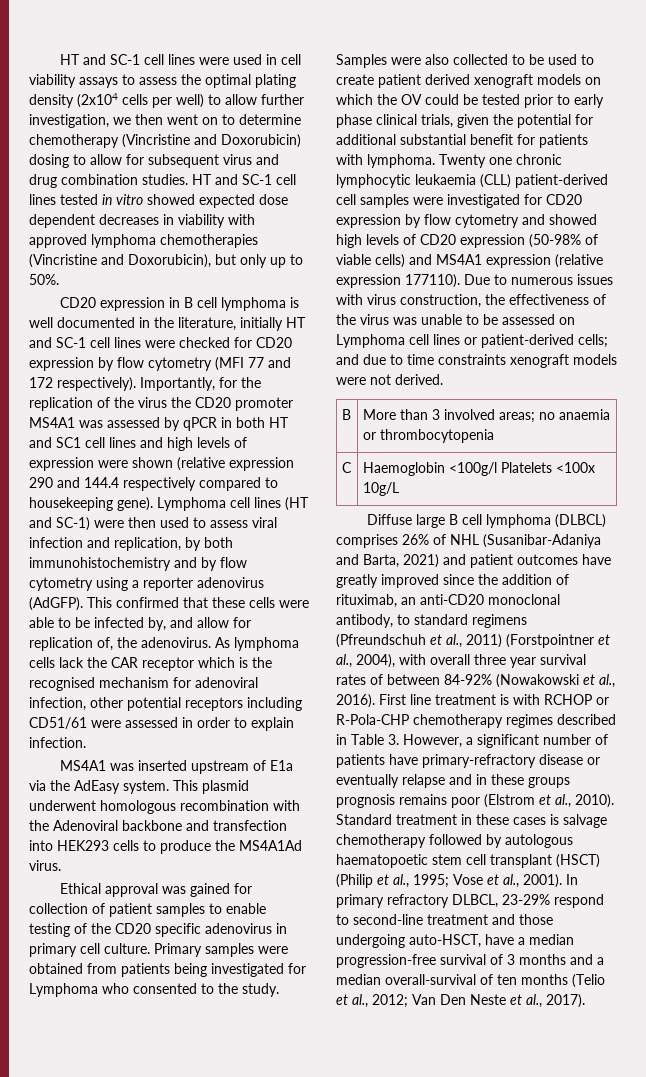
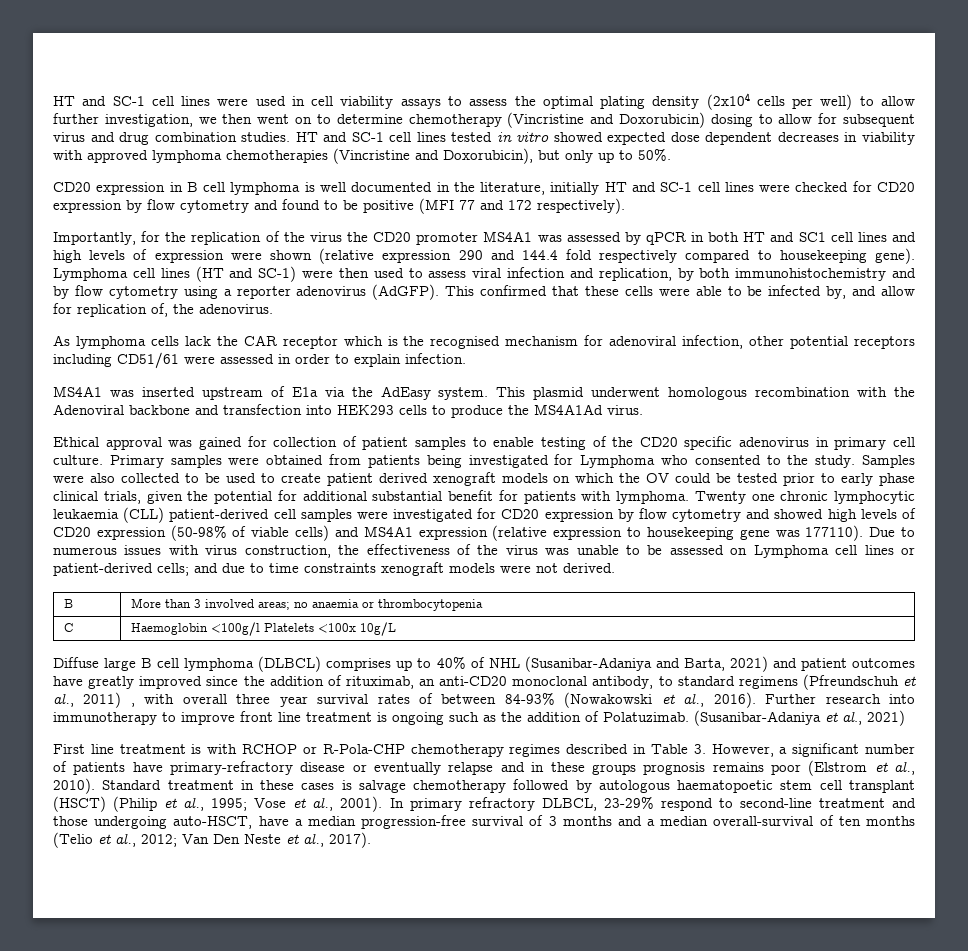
- CD20 expression in B cell lymphoma is well documented in the literature, initially HT and SC-1 cell lines were checked for CD20 expression by flow cytometry (MFI 77 and 172 respectively). Importantly, for the replication of the virus the CD20 promoter MS4A1 was assessed by qPCR in both HT and SC1 cell lines and high levels of expression were shown (relative expression 290 and 144.4 respectively compared to housekeeping gene).
+ CD20 expression in B cell lymphoma is well documented in the literature, initially HT and SC-1 cell lines were checked for CD20 expression by flow cytometry and found to be positive (MFI 77 and 172 respectively).
+ Importantly, for the replication of the virus the CD20 promoter MS4A1 was assessed by qPCR in both HT and SC1 cell lines and high levels of expression were shown (relative expression 290 and 144.4 fold respectively compared to housekeeping gene).
- This confirmed that these cells were able to be infected by, and allow for replication of, the adenovirus. As lymphoma cells lack the CAR receptor which is the recognised mechanism for adenoviral infection, other potential receptors including CD51/61 were assessed in order to explain infection.
+ This confirmed that these cells were able to be infected by, and allow for replication of, the adenovirus.
+ As lymphoma cells lack the CAR receptor which is the recognised mechanism for adenoviral infection, other potential receptors including CD51/61 were assessed in order to explain infection.
- Twenty one chronic lymphocytic leukaemia (CLL) patient-derived cell samples were investigated for CD20 expression by flow cytometry and showed high levels of CD20 expression (50-98% of viable cells) and MS4A1 expression (relative expression 177110).
+ Twenty one chronic lymphocytic leukaemia (CLL) patient-derived cell samples were investigated for CD20 expression by flow cytometry and showed high levels of CD20 expression (50-98% of viable cells) and MS4A1 expression (relative expression to housekeeping gene was 177110).
- Diffuse large B cell lymphoma (DLBCL) comprises 26% of NHL (Susanibar-Adaniya and Barta, 2021) and patient outcomes have greatly improved since the addition of rituximab, an anti-CD20 monoclonal antibody, to standard regimens (Pfreundschuh et al., 2011) (Forstpointner et al., 2004), with overall three year survival rates of between 84-92% (Nowakowski et al., 2016). First line treatment is with RCHOP or R-Pola-CHP chemotherapy regimes described in Table 3. However, a significant number of patients have primary-refractory disease or eventually relapse and in these groups prognosis remains poor (Elstrom et al., 2010).
+ Diffuse large B cell lymphoma (DLBCL) comprises up to 40% of NHL (Susanibar-Adaniya and Barta, 2021) and patient outcomes have greatly improved since the addition of rituximab, an anti-CD20 monoclonal antibody, to standard regimens (Pfreundschuh et al., 2011) , with overall three year survival rates of between 84-93% (Nowakowski et al., 2016). Further research into immunotherapy to improve front line treatment is ongoing such as the addition of Polatuzimab. (Susanibar-Adaniya et al., 2021)
+ First line treatment is with RCHOP or R-Pola-CHP chemotherapy regimes described in Table 3. However, a significant number of patients have primary-refractory disease or eventually relapse and in these groups prognosis remains poor (Elstrom et al., 2010).

